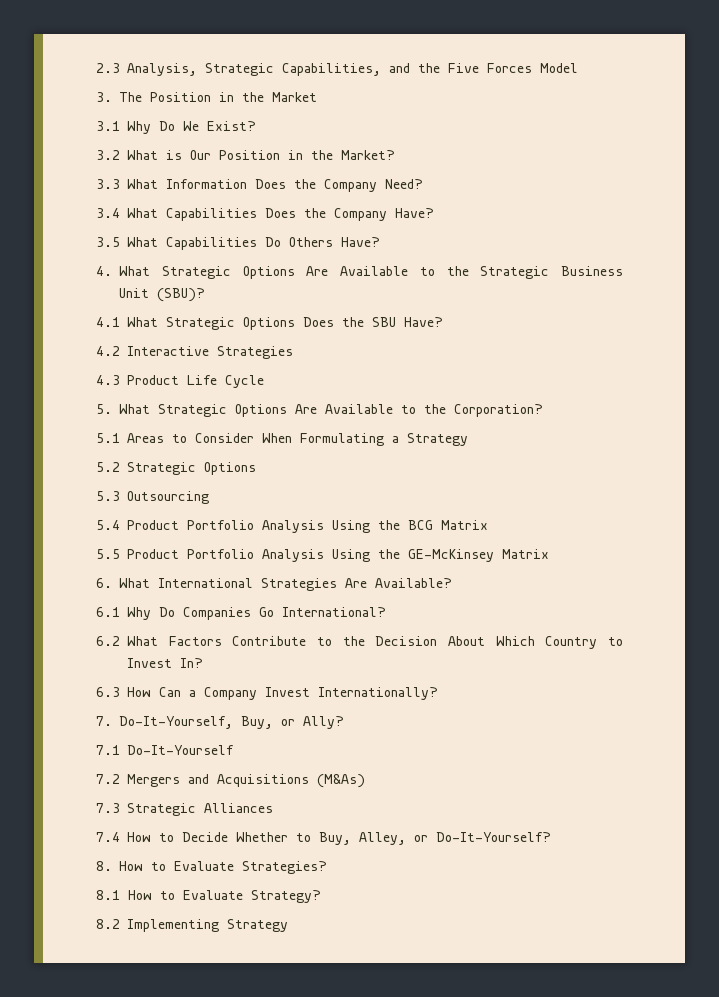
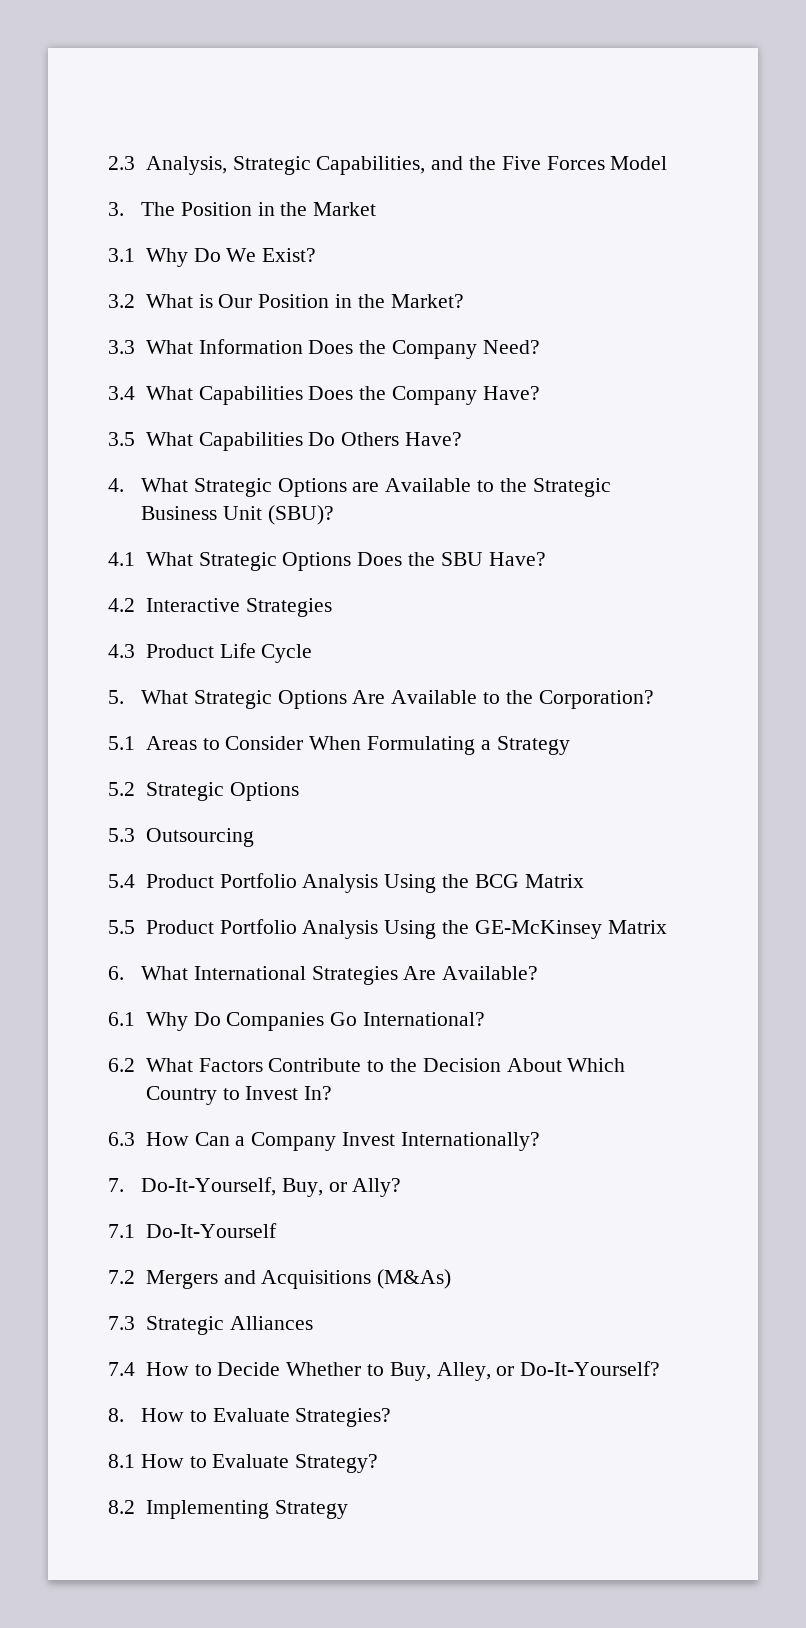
- 4. What Strategic Options Are Available to the Strategic Business Unit (SBU)?
+ 4. What Strategic Options are Available to the Strategic Business Unit (SBU)?

